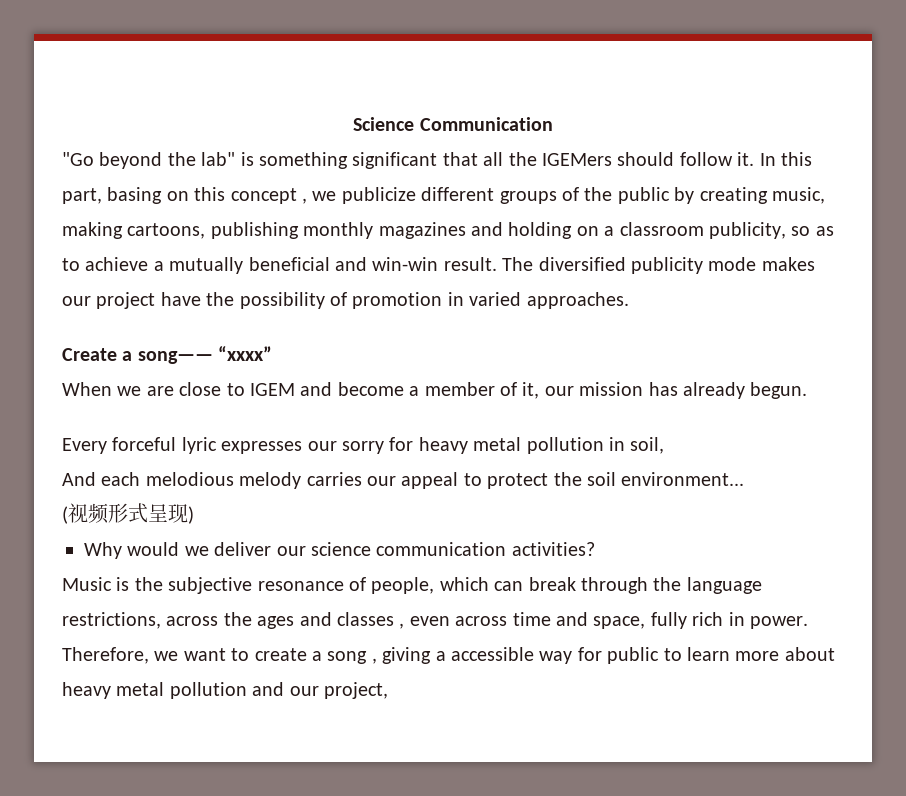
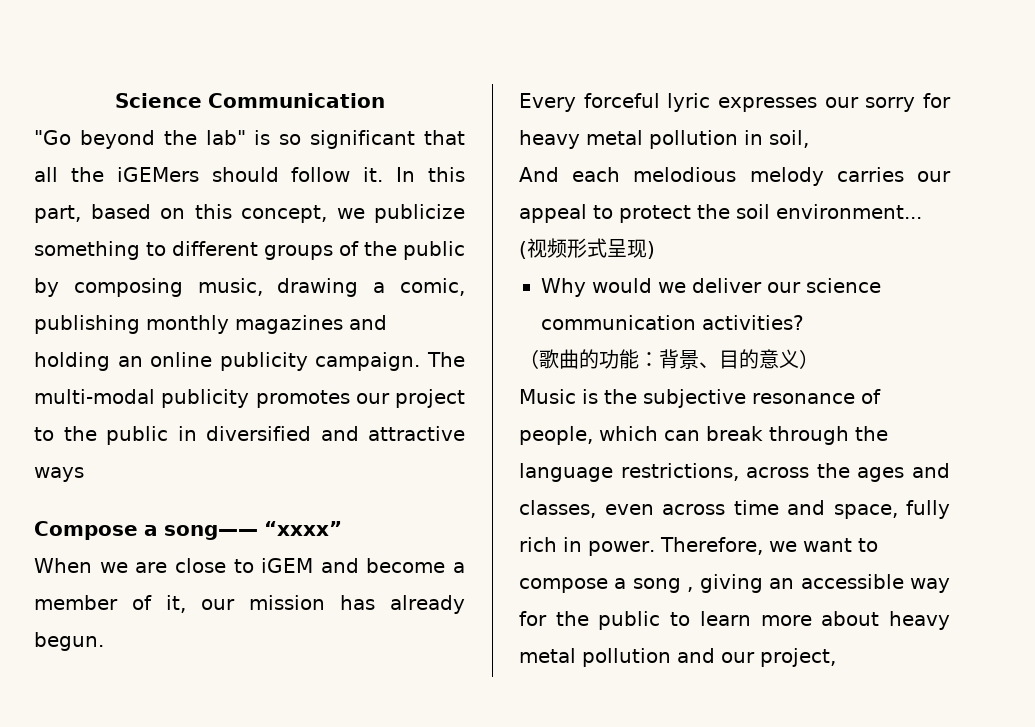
- "Go beyond the lab" is something significant that all the IGEMers should follow it.
+ "Go beyond the lab" is so significant that all the iGEMers should follow it.
- In this part, basing on this concept , we publicize different groups of the public by creating music, making cartoons, publishing monthly magazines and holding on a classroom publicity, so as to achieve a mutually beneficial and win-win result. The diversified publicity mode makes our project have the possibility of promotion in varied approaches.
- Create a song—— “xxxx”
+ In this part, based on this concept, we publicize something to different groups of the public by composing music, drawing a comic, publishing monthly magazines and holding an online publicity campaign. The multi-modal publicity promotes our project to the public in diversified and attractive ways
+ Compose a song—— “xxxx”
- When we are close to IGEM and become a member of it, our mission has already begun.
+ When we are close to iGEM and become a member of it, our mission has already begun.
+ （歌曲的功能：背景、目的意义）
- Music is the subjective resonance of people, which can break through the language restrictions, across the ages and classes , even across time and space, fully rich in power.
+ Music is the subjective resonance of people, which can break through the language restrictions, across the ages and classes, even across time and space, fully rich in power.
- Therefore, we want to create a song , giving a accessible way for public to learn more about heavy metal pollution and our project,
+ Therefore, we want to compose a song , giving an accessible way for the public to learn more about heavy metal pollution and our project,

